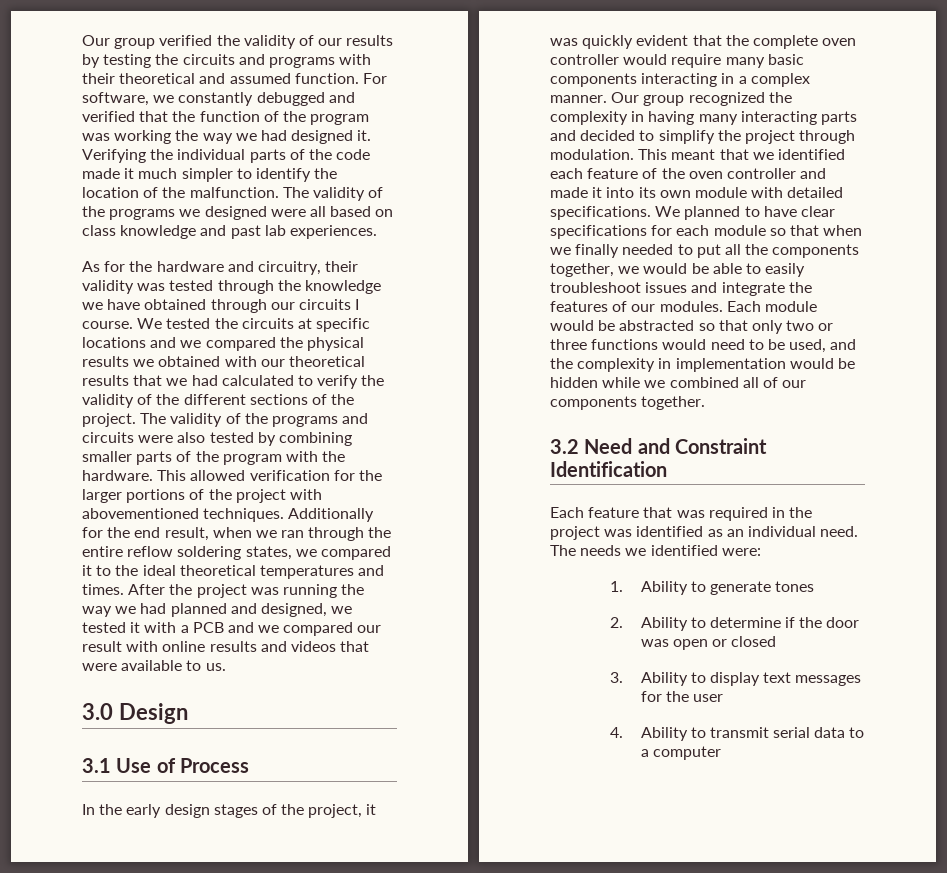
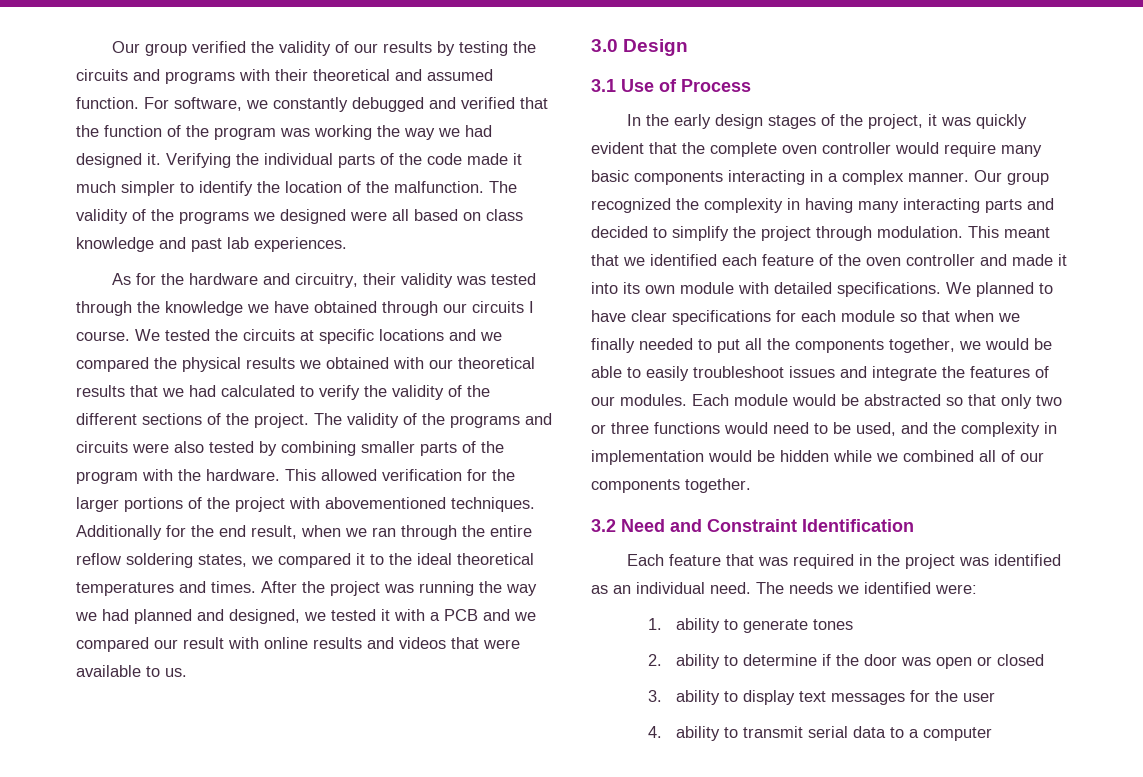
- 1. Ability to generate tones
+ 1. ability to generate tones
- 2. Ability to determine if the door was open or closed
+ 2. ability to determine if the door was open or closed
- 3. Ability to display text messages for the user
+ 3. ability to display text messages for the user
- 4. Ability to transmit serial data to a computer
+ 4. ability to transmit serial data to a computer

